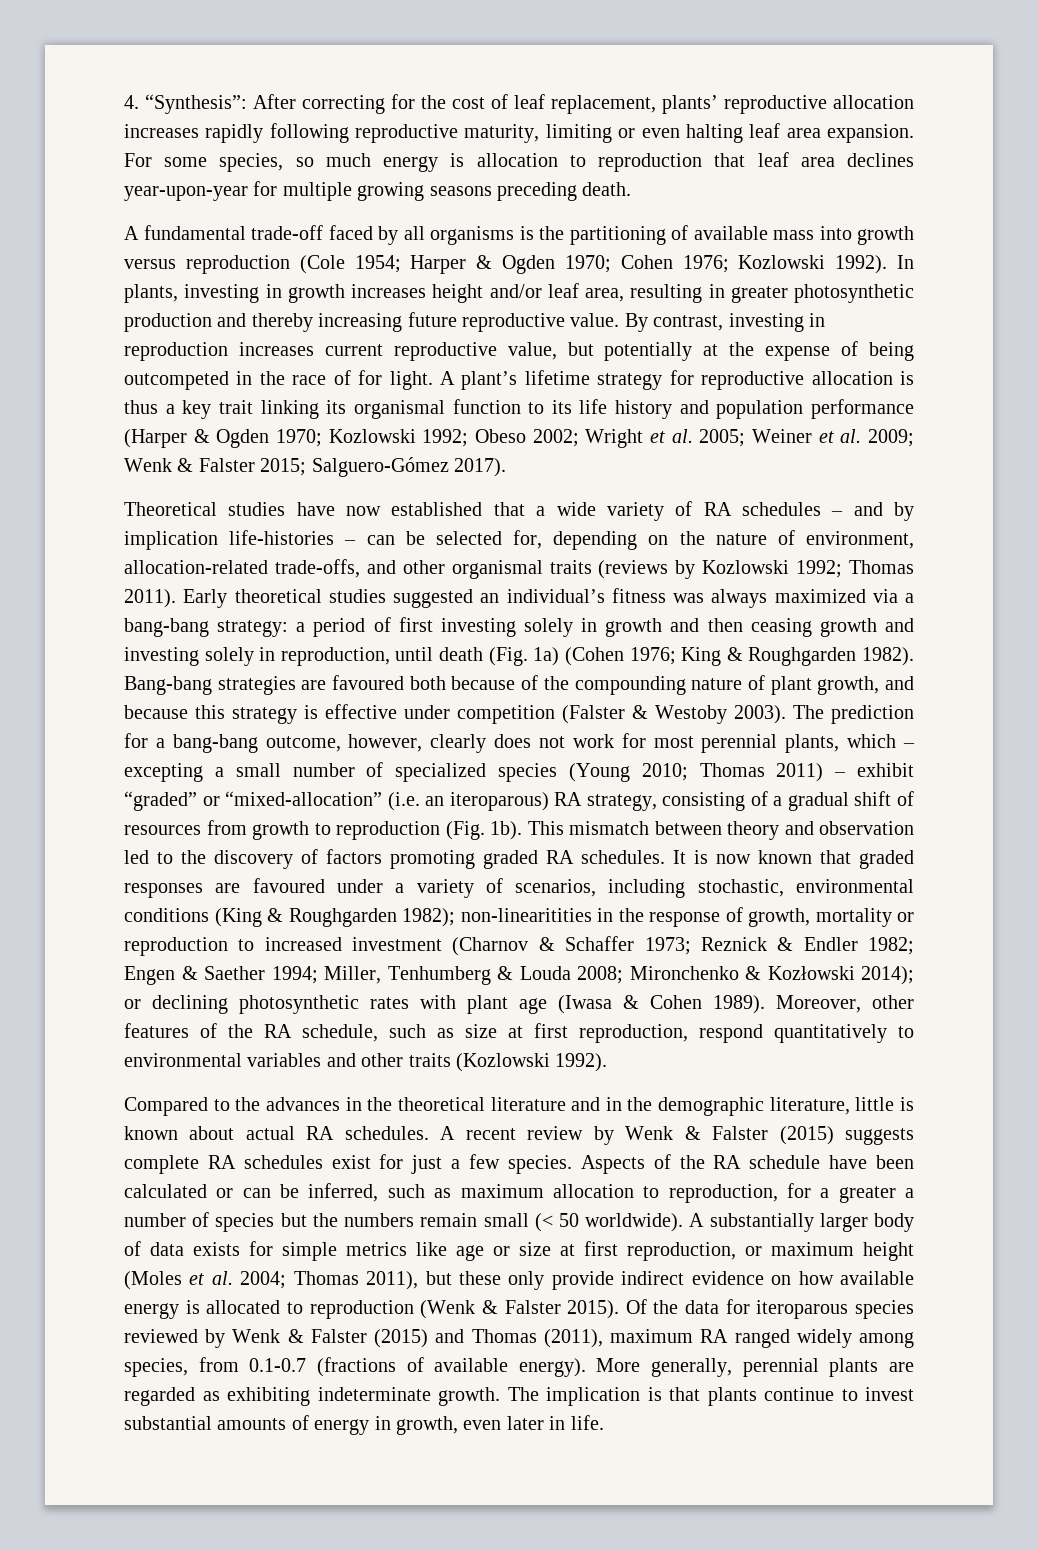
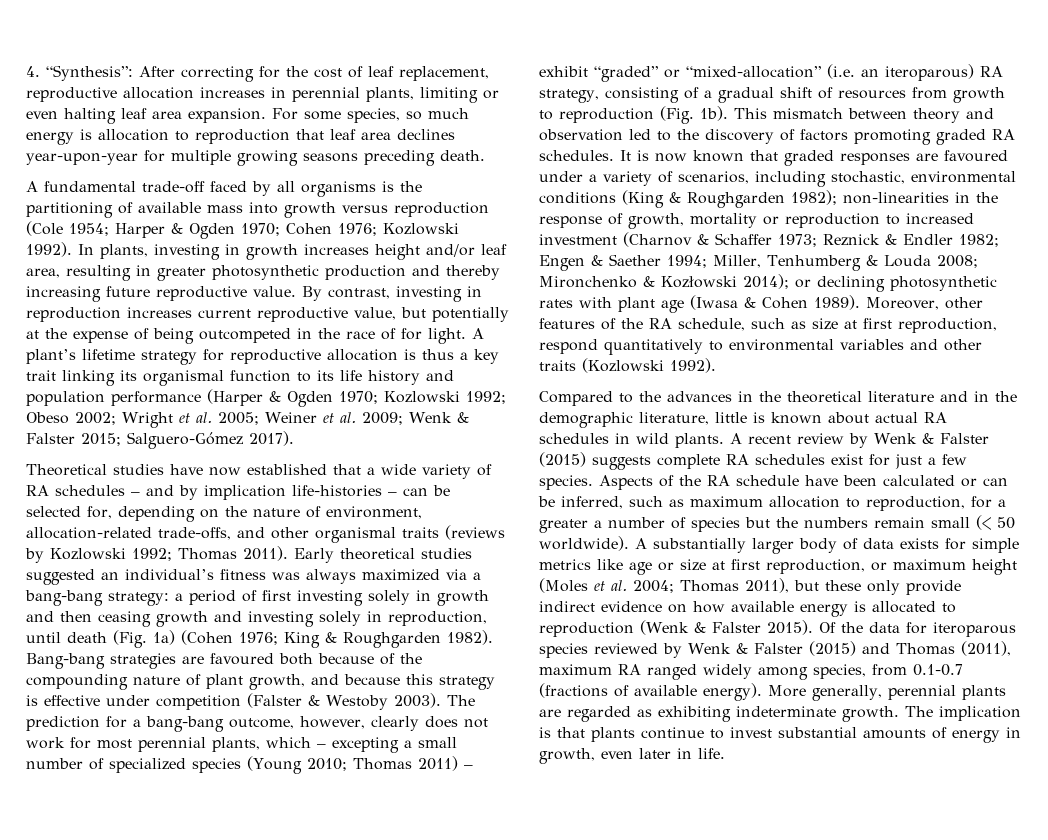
- 4. “Synthesis”: After correcting for the cost of leaf replacement, plants’ reproductive allocation increases rapidly following reproductive maturity, limiting or even halting leaf area expansion.
+ 4. “Synthesis”: After correcting for the cost of leaf replacement, reproductive allocation increases in perennial plants, limiting or even halting leaf area expansion.
- non-linearitities in the response of growth, mortality or reproduction to increased investment (Charnov & Schaffer 1973;
+ non-linearities in the response of growth, mortality or reproduction to increased investment (Charnov & Schaffer 1973;
- Compared to the advances in the theoretical literature and in the demographic literature, little is known about actual RA schedules.
+ Compared to the advances in the theoretical literature and in the demographic literature, little is known about actual RA schedules in wild plants.

